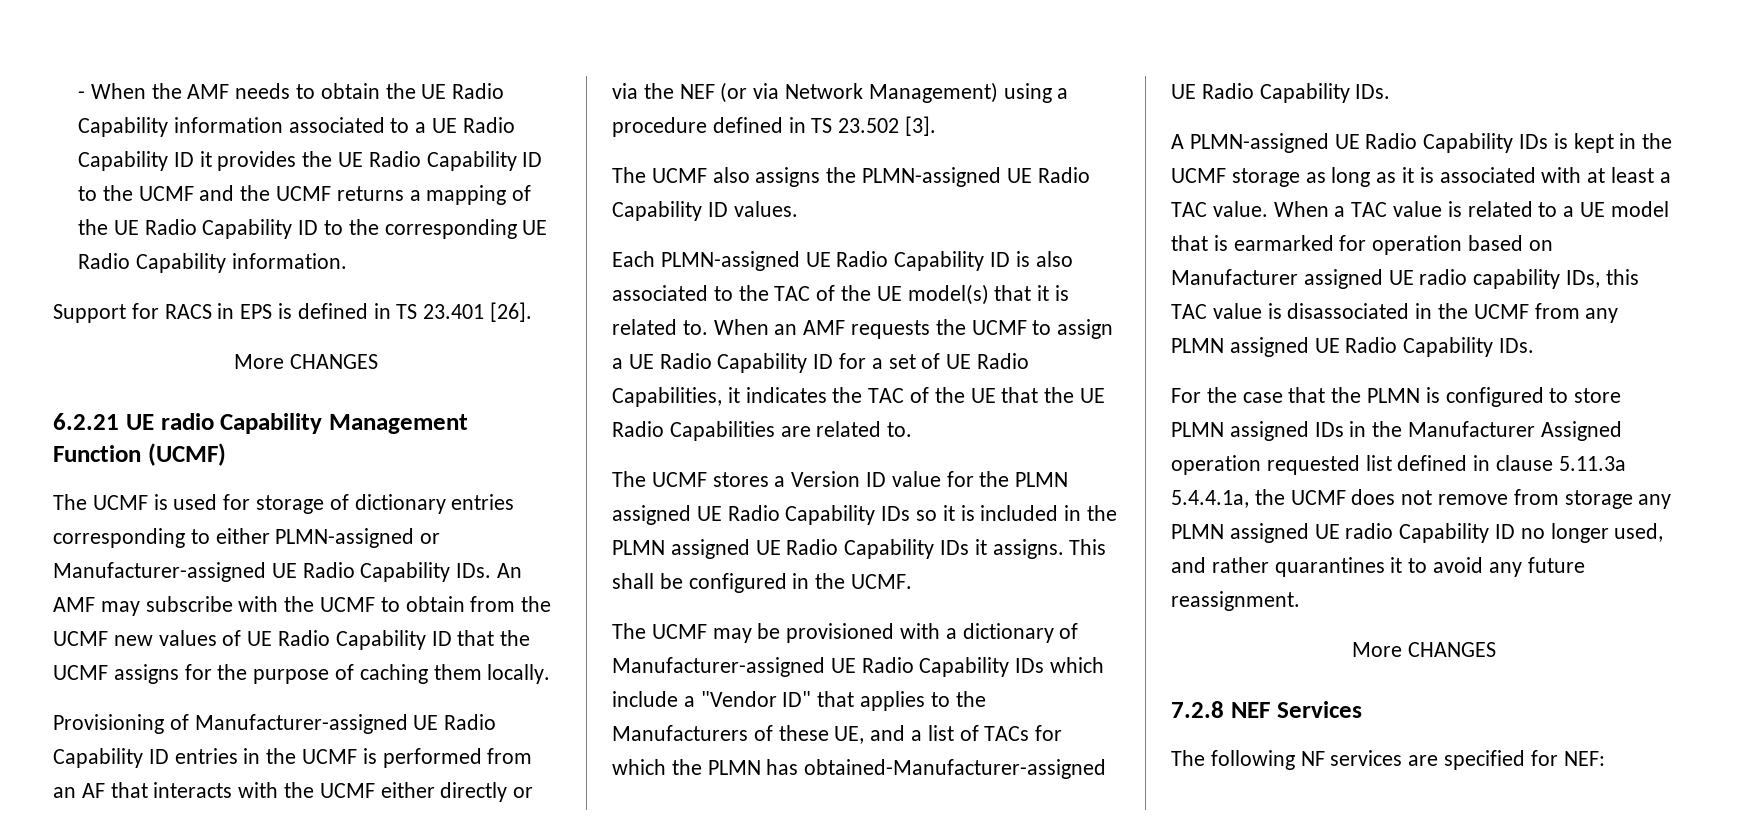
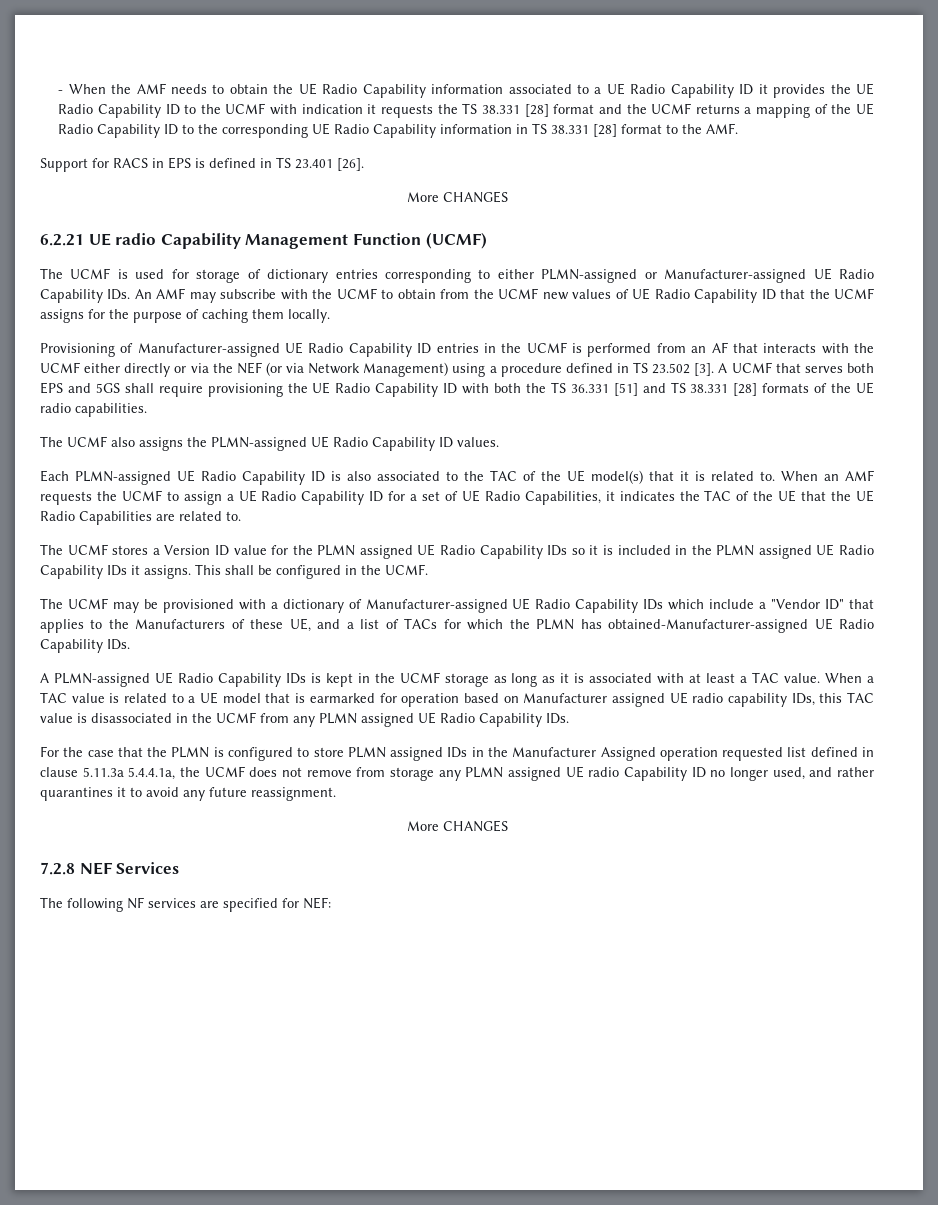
- - When the AMF needs to obtain the UE Radio Capability information associated to a UE Radio Capability ID it provides the UE Radio Capability ID to the UCMF and the UCMF returns a mapping of the UE Radio Capability ID to the corresponding UE Radio Capability information.
+ - When the AMF needs to obtain the UE Radio Capability information associated to a UE Radio Capability ID it provides the UE Radio Capability ID to the UCMF with indication it requests the TS 38.331 [28] format and the UCMF returns a mapping of the UE Radio Capability ID to the corresponding UE Radio Capability information in TS 38.331 [28] format to the AMF.
+ A UCMF that serves both EPS and 5GS shall require provisioning the UE Radio Capability ID with both the TS 36.331 [51] and TS 38.331 [28] formats of the UE radio capabilities.

